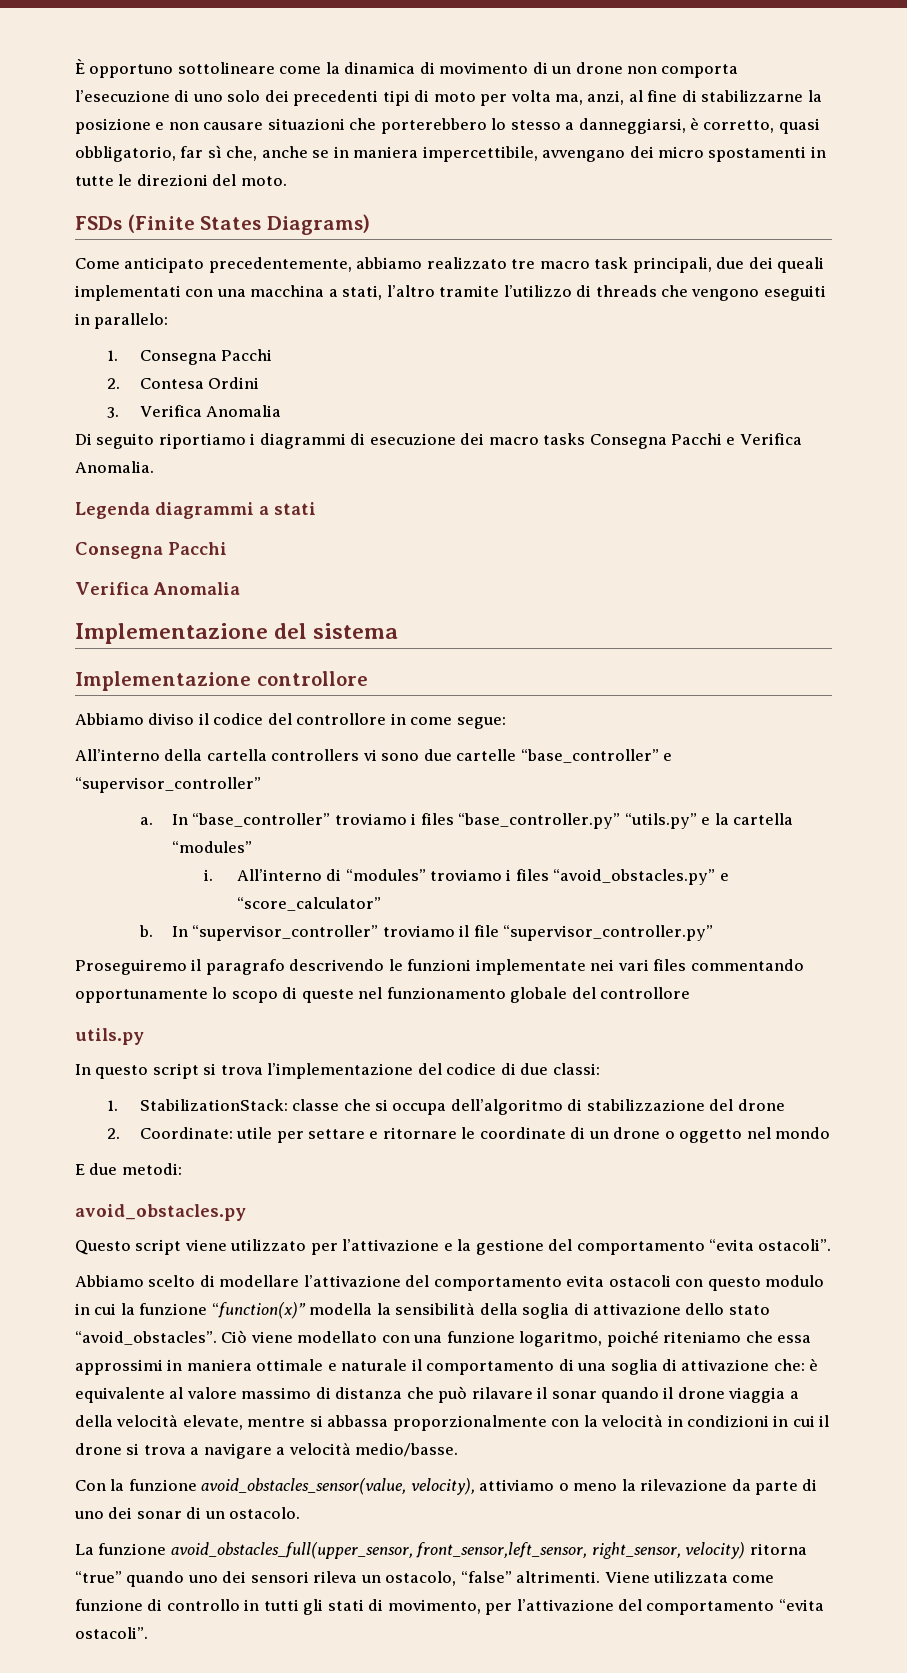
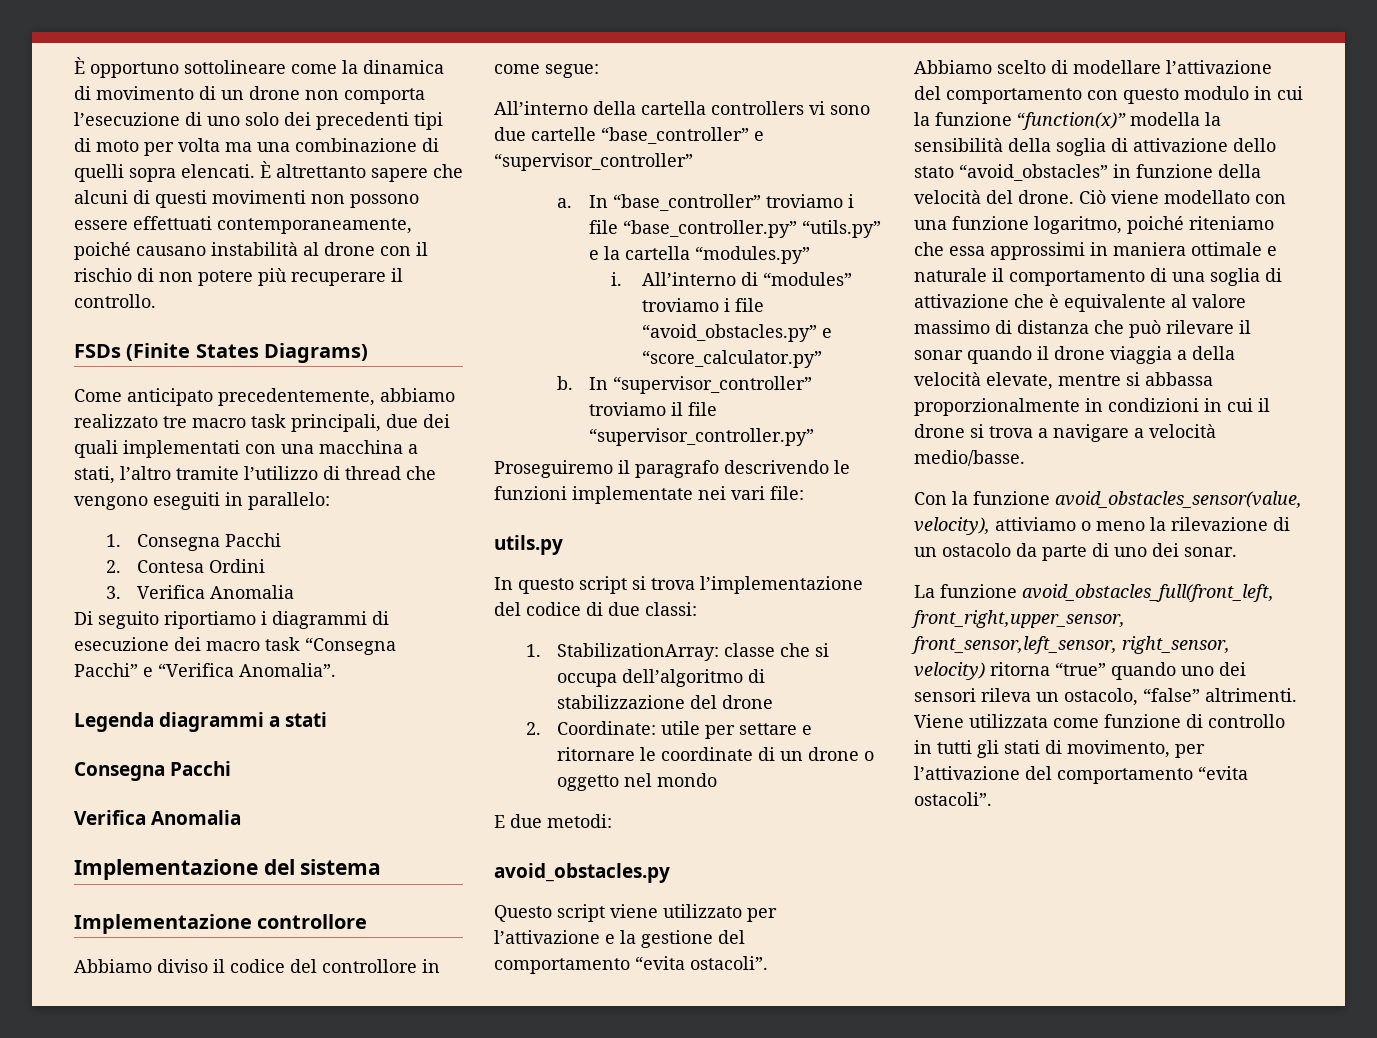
- È opportuno sottolineare come la dinamica di movimento di un drone non comporta l’esecuzione di uno solo dei precedenti tipi di moto per volta ma, anzi, al fine di stabilizzarne la posizione e non causare situazioni che porterebbero lo stesso a danneggiarsi, è corretto, quasi obbligatorio, far sì che, anche se in maniera impercettibile, avvengano dei micro spostamenti in tutte le direzioni del moto.
+ È opportuno sottolineare come la dinamica di movimento di un drone non comporta l’esecuzione di uno solo dei precedenti tipi di moto per volta ma una combinazione di quelli sopra elencati. È altrettanto sapere che alcuni di questi movimenti non possono essere effettuati contemporaneamente, poiché causano instabilità al drone con il rischio di non potere più recuperare il controllo.
- Come anticipato precedentemente, abbiamo realizzato tre macro task principali, due dei queali implementati con una macchina a stati, l’altro tramite l’utilizzo di threads che vengono eseguiti in parallelo:
+ Come anticipato precedentemente, abbiamo realizzato tre macro task principali, due dei quali implementati con una macchina a stati, l’altro tramite l’utilizzo di thread che vengono eseguiti in parallelo:
- Di seguito riportiamo i diagrammi di esecuzione dei macro tasks Consegna Pacchi e Verifica Anomalia.
+ Di seguito riportiamo i diagrammi di esecuzione dei macro task “Consegna Pacchi” e “Verifica Anomalia”.
- In “base_controller” troviamo i files “base_controller.py” “utils.py” e la cartella “modules”
+ In “base_controller” troviamo i file “base_controller.py” “utils.py” e la cartella “modules.py”
- All’interno di “modules” troviamo i files “avoid_obstacles.py” e “score_calculator”
+ All’interno di “modules” troviamo i file “avoid_obstacles.py” e “score_calculator.py”
- Proseguiremo il paragrafo descrivendo le funzioni implementate nei vari files commentando opportunamente lo scopo di queste nel funzionamento globale del controllore
+ Proseguiremo il paragrafo descrivendo le funzioni implementate nei vari file:
- 1. StabilizationStack: classe che si occupa dell’algoritmo di stabilizzazione del drone
+ 1. StabilizationArray: classe che si occupa dell’algoritmo di stabilizzazione del drone
- Abbiamo scelto di modellare l’attivazione del comportamento evita ostacoli con questo modulo in cui la funzione “function(x)” modella la sensibilità della soglia di attivazione dello stato “avoid_obstacles”.
+ Abbiamo scelto di modellare l’attivazione del comportamento con questo modulo in cui la funzione “function(x)” modella la sensibilità della soglia di attivazione dello stato “avoid_obstacles” in funzione della velocità del drone.
- Ciò viene modellato con una funzione logaritmo, poiché riteniamo che essa approssimi in maniera ottimale e naturale il comportamento di una soglia di attivazione che: è equivalente al valore massimo di distanza che può rilavare il sonar quando il drone viaggia a della velocità elevate, mentre si abbassa proporzionalmente con la velocità in condizioni in cui il drone si trova a navigare a velocità medio/basse.
+ Ciò viene modellato con una funzione logaritmo, poiché riteniamo che essa approssimi in maniera ottimale e naturale il comportamento di una soglia di attivazione che è equivalente al valore massimo di distanza che può rilevare il sonar quando il drone viaggia a della velocità elevate, mentre si abbassa proporzionalmente in condizioni in cui il drone si trova a navigare a velocità medio/basse.
- Con la funzione avoid_obstacles_sensor(value, velocity), attiviamo o meno la rilevazione da parte di uno dei sonar di un ostacolo.
+ Con la funzione avoid_obstacles_sensor(value, velocity), attiviamo o meno la rilevazione di un ostacolo da parte di uno dei sonar.
- La funzione avoid_obstacles_full(upper_sensor, front_sensor,left_sensor, right_sensor, velocity) ritorna “true” quando uno dei sensori rileva un ostacolo, “false” altrimenti.
+ La funzione avoid_obstacles_full(front_left, front_right,upper_sensor, front_sensor,left_sensor, right_sensor, velocity) ritorna “true” quando uno dei sensori rileva un ostacolo, “false” altrimenti.

